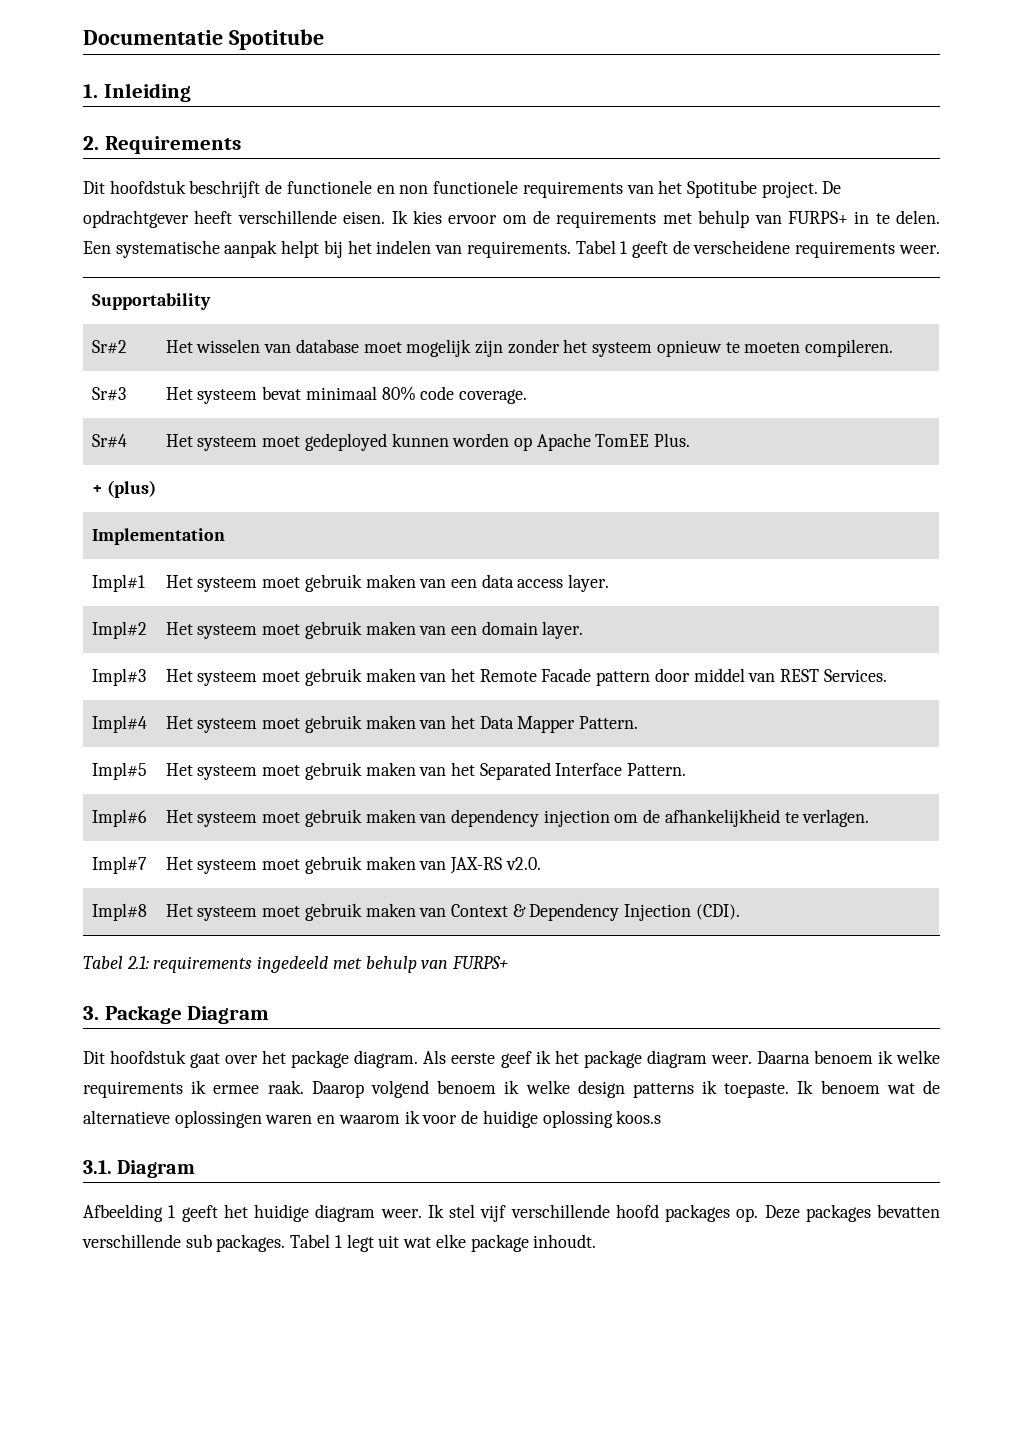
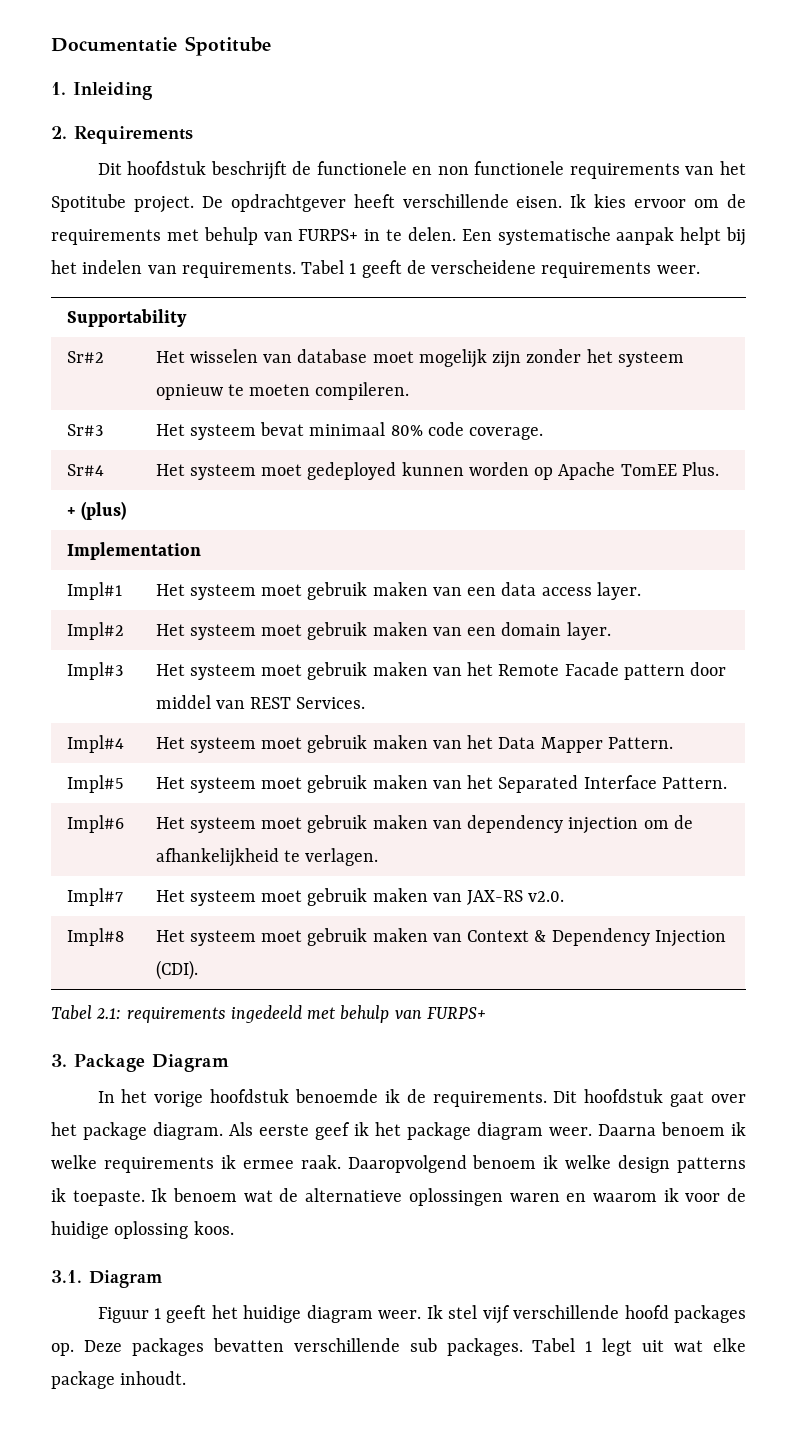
+ In het vorige hoofdstuk benoemde ik de requirements.
- Daarop volgend benoem ik welke design patterns ik toepaste.
+ Daaropvolgend benoem ik welke design patterns ik toepaste.
- Ik benoem wat de alternatieve oplossingen waren en waarom ik voor de huidige oplossing koos.s
+ Ik benoem wat de alternatieve oplossingen waren en waarom ik voor de huidige oplossing koos.
- Afbeelding 1 geeft het huidige diagram weer.
+ Figuur 1 geeft het huidige diagram weer.

